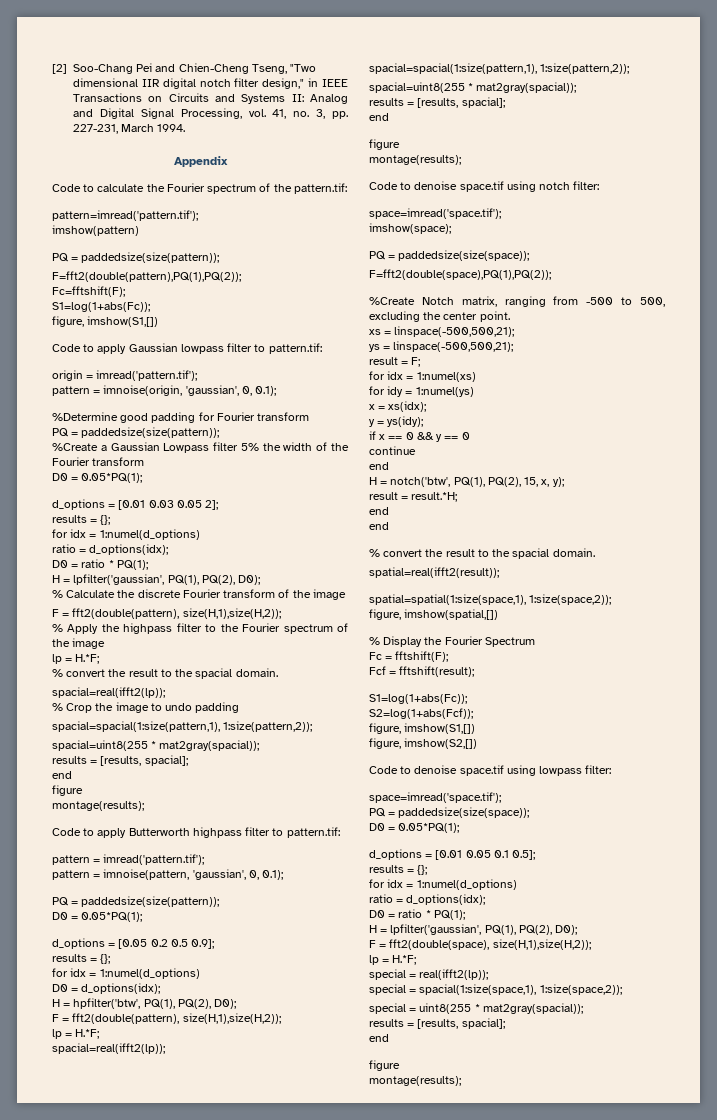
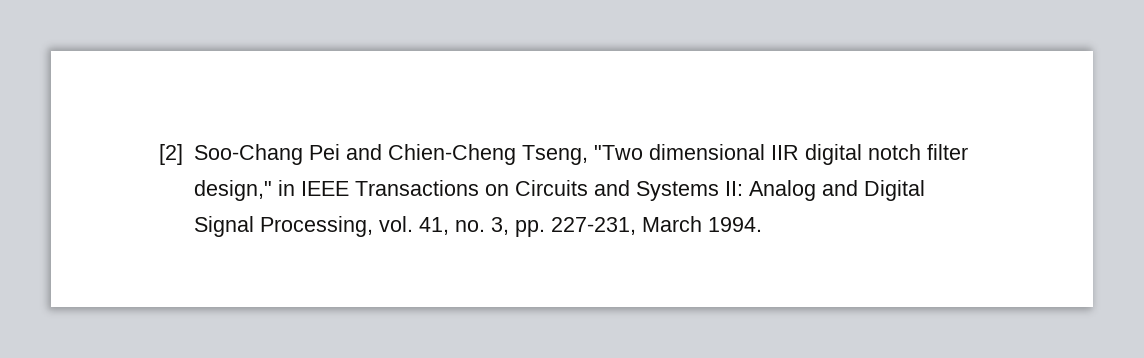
- Appendix
- Code to calculate the Fourier spectrum of the pattern.tif:
- pattern=imread('pattern.tif');
- imshow(pattern)
- PQ = paddedsize(size(pattern));
- F=fft2(double(pattern),PQ(1),PQ(2));
- Fc=fftshift(F);
- S1=log(1+abs(Fc));
- figure, imshow(S1,[])
- Code to apply Gaussian lowpass filter to pattern.tif:
- origin = imread('pattern.tif');
- pattern = imnoise(origin, 'gaussian', 0, 0.1);
- %Determine good padding for Fourier transform
- PQ = paddedsize(size(pattern));
- %Create a Gaussian Lowpass filter 5% the width of the Fourier transform
- D0 = 0.05*PQ(1);
- d_options = [0.01 0.03 0.05 2];
- results = {};
- for idx = 1:numel(d_options)
- ratio = d_options(idx);
- D0 = ratio * PQ(1);
- H = lpfilter('gaussian', PQ(1), PQ(2), D0);
- % Calculate the discrete Fourier transform of the image
- F = fft2(double(pattern), size(H,1),size(H,2));
- % Apply the highpass filter to the Fourier spectrum of the image
- lp = H.*F;
- % convert the result to the spacial domain.
- spacial=real(ifft2(lp));
- % Crop the image to undo padding
- spacial=spacial(1:size(pattern,1), 1:size(pattern,2));
- spacial=uint8(255 * mat2gray(spacial));
- results = [results, spacial];
- end
- figure
- montage(results);
- Code to apply Butterworth highpass filter to pattern.tif:
- pattern = imread('pattern.tif');
- pattern = imnoise(pattern, 'gaussian', 0, 0.1);
- PQ = paddedsize(size(pattern));
- D0 = 0.05*PQ(1);
- d_options = [0.05 0.2 0.5 0.9];
- results = {};
- for idx = 1:numel(d_options)
- D0 = d_options(idx);
- H = hpfilter('btw', PQ(1), PQ(2), D0);
- F = fft2(double(pattern), size(H,1),size(H,2));
- lp = H.*F;
- spacial=real(ifft2(lp));
- spacial=spacial(1:size(pattern,1), 1:size(pattern,2));
- spacial=uint8(255 * mat2gray(spacial));
- results = [results, spacial];
- end
- figure
- montage(results);
- Code to denoise space.tif using notch filter:
- space=imread('space.tif');
- imshow(space);
- PQ = paddedsize(size(space));
- F=fft2(double(space),PQ(1),PQ(2));
- %Create Notch matrix, ranging from -500 to 500, excluding the center point.
- xs = linspace(-500,500,21);
- ys = linspace(-500,500,21);
- result = F;
- for idx = 1:numel(xs)
- for idy = 1:numel(ys)
- x = xs(idx);
- y = ys(idy);
- if x == 0 && y == 0
- continue
- end
- H = notch('btw', PQ(1), PQ(2), 15, x, y);
- result = result.*H;
- end
- end
- % convert the result to the spacial domain.
- spatial=real(ifft2(result));
- spatial=spatial(1:size(space,1), 1:size(space,2));
- figure, imshow(spatial,[])
- % Display the Fourier Spectrum
- Fc = fftshift(F);
- Fcf = fftshift(result);
- S1=log(1+abs(Fc));
- S2=log(1+abs(Fcf));
- figure, imshow(S1,[])
- figure, imshow(S2,[])
- Code to denoise space.tif using lowpass filter:
- space=imread('space.tif');
- PQ = paddedsize(size(space));
- D0 = 0.05*PQ(1);
- d_options = [0.01 0.05 0.1 0.5];
- results = {};
- for idx = 1:numel(d_options)
- ratio = d_options(idx);
- D0 = ratio * PQ(1);
- H = lpfilter('gaussian', PQ(1), PQ(2), D0);
- F = fft2(double(space), size(H,1),size(H,2));
- lp = H.*F;
- special = real(ifft2(lp));
- special = spacial(1:size(space,1), 1:size(space,2));
- special = uint8(255 * mat2gray(spacial));
- results = [results, spacial];
- end
- figure
- montage(results);

